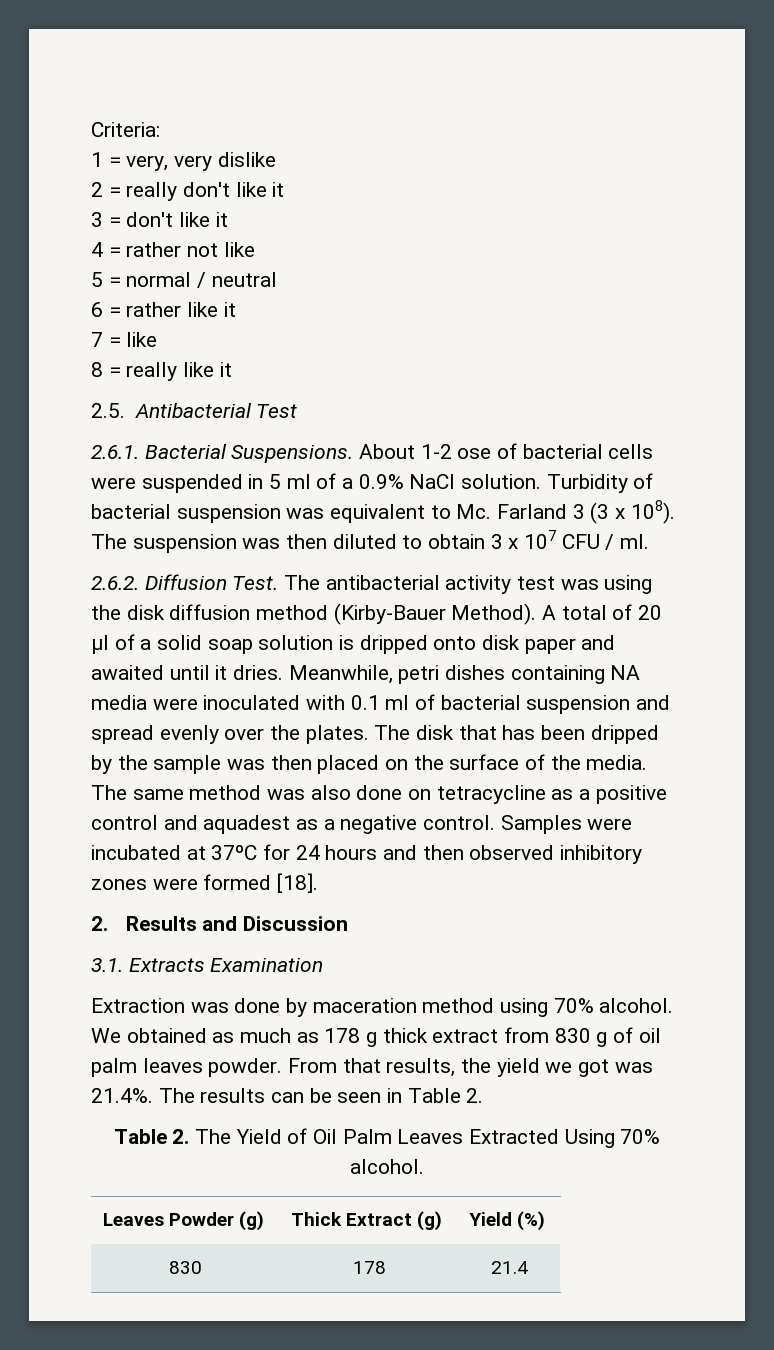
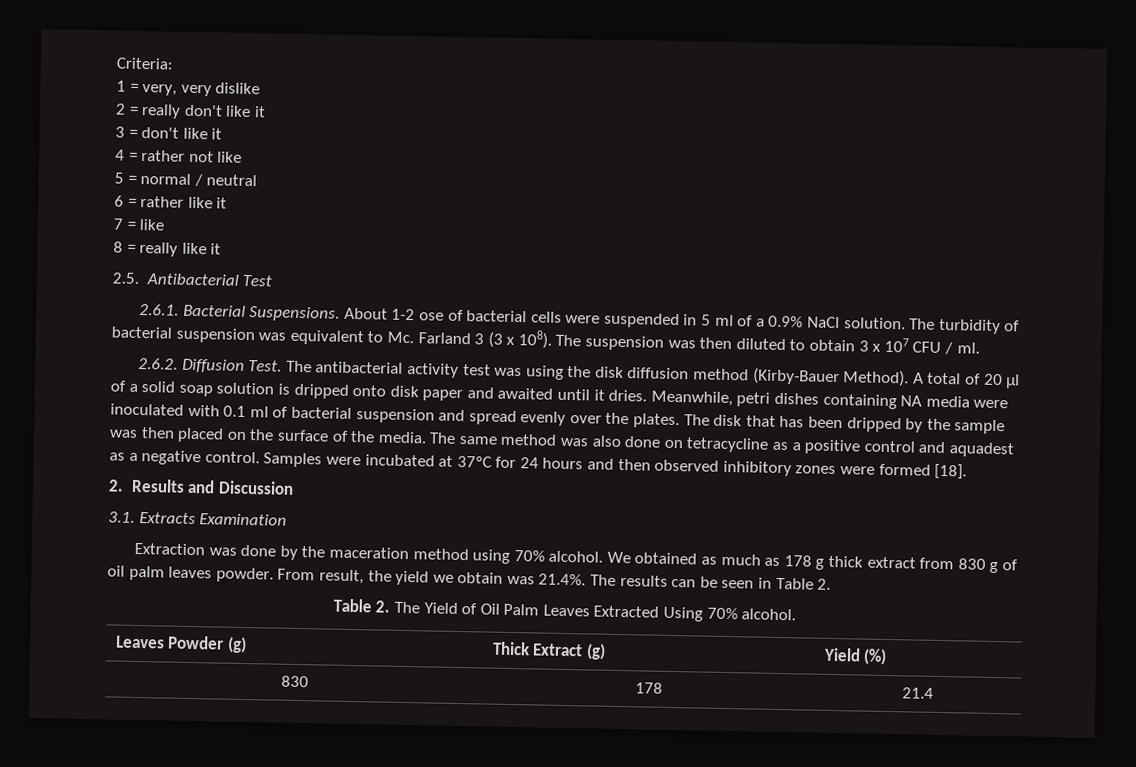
- Turbidity of bacterial suspension was equivalent to Mc. Farland 3 (3 x 108).
+ The turbidity of bacterial suspension was equivalent to Mc. Farland 3 (3 x 108).
- Extraction was done by maceration method using 70% alcohol.
+ Extraction was done by the maceration method using 70% alcohol.
- From that results, the yield we got was 21.4%. The results can be seen in Table 2.
+ From result, the yield we obtain was 21.4%. The results can be seen in Table 2.

